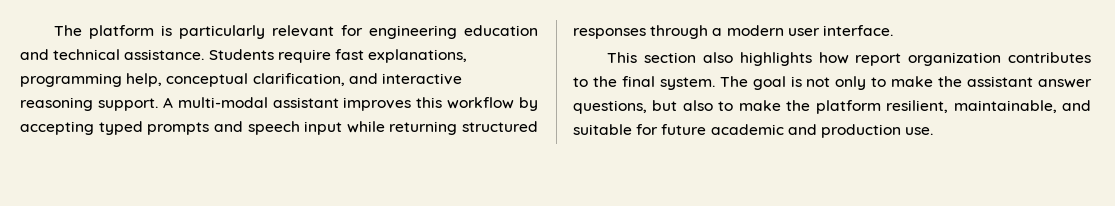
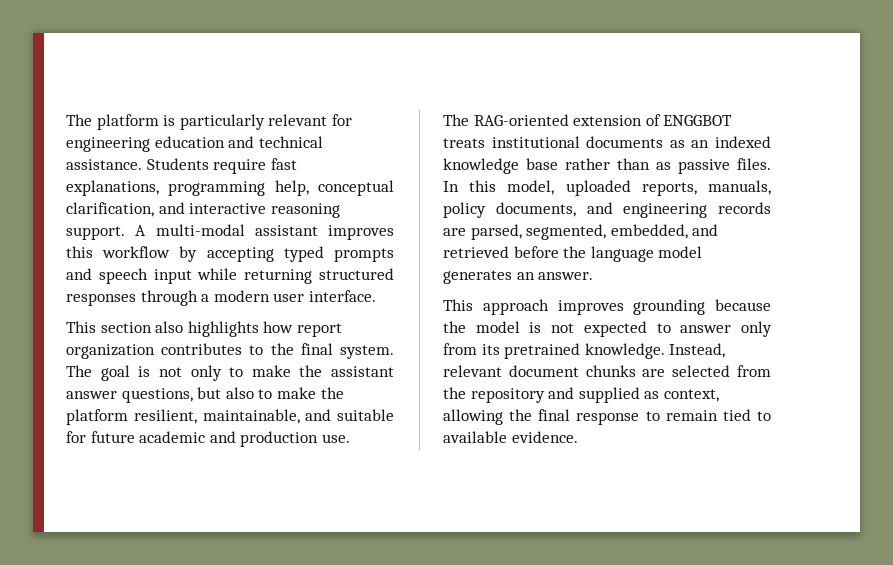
+ The RAG-oriented extension of ENGGBOT treats institutional documents as an indexed knowledge base rather than as passive files. In this model, uploaded reports, manuals, policy documents, and engineering records are parsed, segmented, embedded, and retrieved before the language model generates an answer.
+ This approach improves grounding because the model is not expected to answer only from its pretrained knowledge. Instead, relevant document chunks are selected from the repository and supplied as context, allowing the final response to remain tied to available evidence.

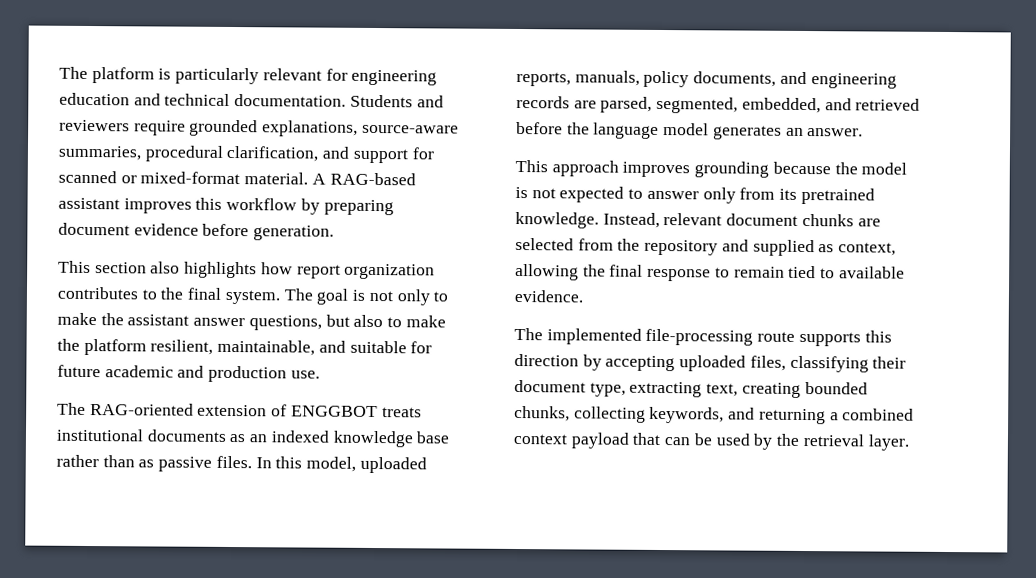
- The platform is particularly relevant for engineering education and technical assistance. Students require fast explanations, programming help, conceptual clarification, and interactive reasoning support. A multi-modal assistant improves this workflow by accepting typed prompts and speech input while returning structured responses through a modern user interface.
+ The platform is particularly relevant for engineering education and technical documentation. Students and reviewers require grounded explanations, source-aware summaries, procedural clarification, and support for scanned or mixed-format material. A RAG-based assistant improves this workflow by preparing document evidence before generation.
+ The implemented file-processing route supports this direction by accepting uploaded files, classifying their document type, extracting text, creating bounded chunks, collecting keywords, and returning a combined context payload that can be used by the retrieval layer.

